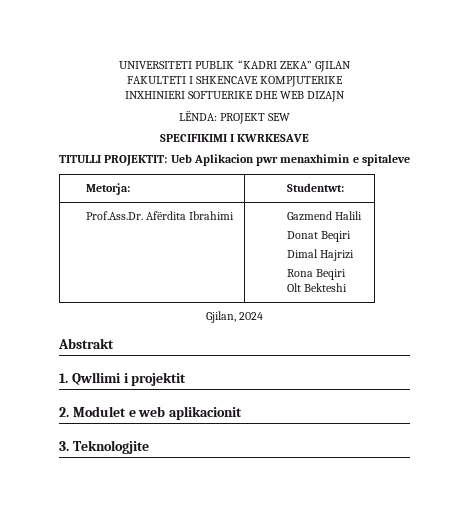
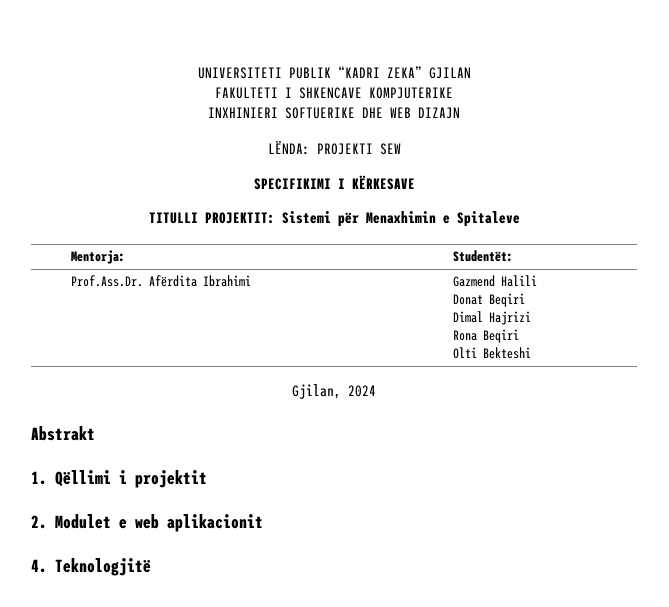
- LËNDA: PROJEKT SEW
+ LËNDA: PROJEKTI SEW
- SPECIFIKIMI I KWRKESAVE
+ SPECIFIKIMI I KËRKESAVE
- TITULLI PROJEKTIT: Ueb Aplikacion pwr menaxhimin e spitaleve
- Metorja: | Studentwt:
+ TITULLI PROJEKTIT: Sistemi për Menaxhimin e Spitaleve
+ Mentorja: | Studentët:
  Prof.Ass.Dr. Afërdita Ibrahimi | Gazmend Halili
  Donat Beqiri
  Dimal Hajrizi
  Rona Beqiri
- Olt Bekteshi
+ Olti Bekteshi
- 1. Qwllimi i projektit
+ 1. Qëllimi i projektit
- 3. Teknologjite
+ 4. Teknologjitë

